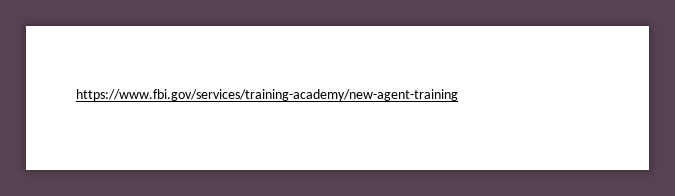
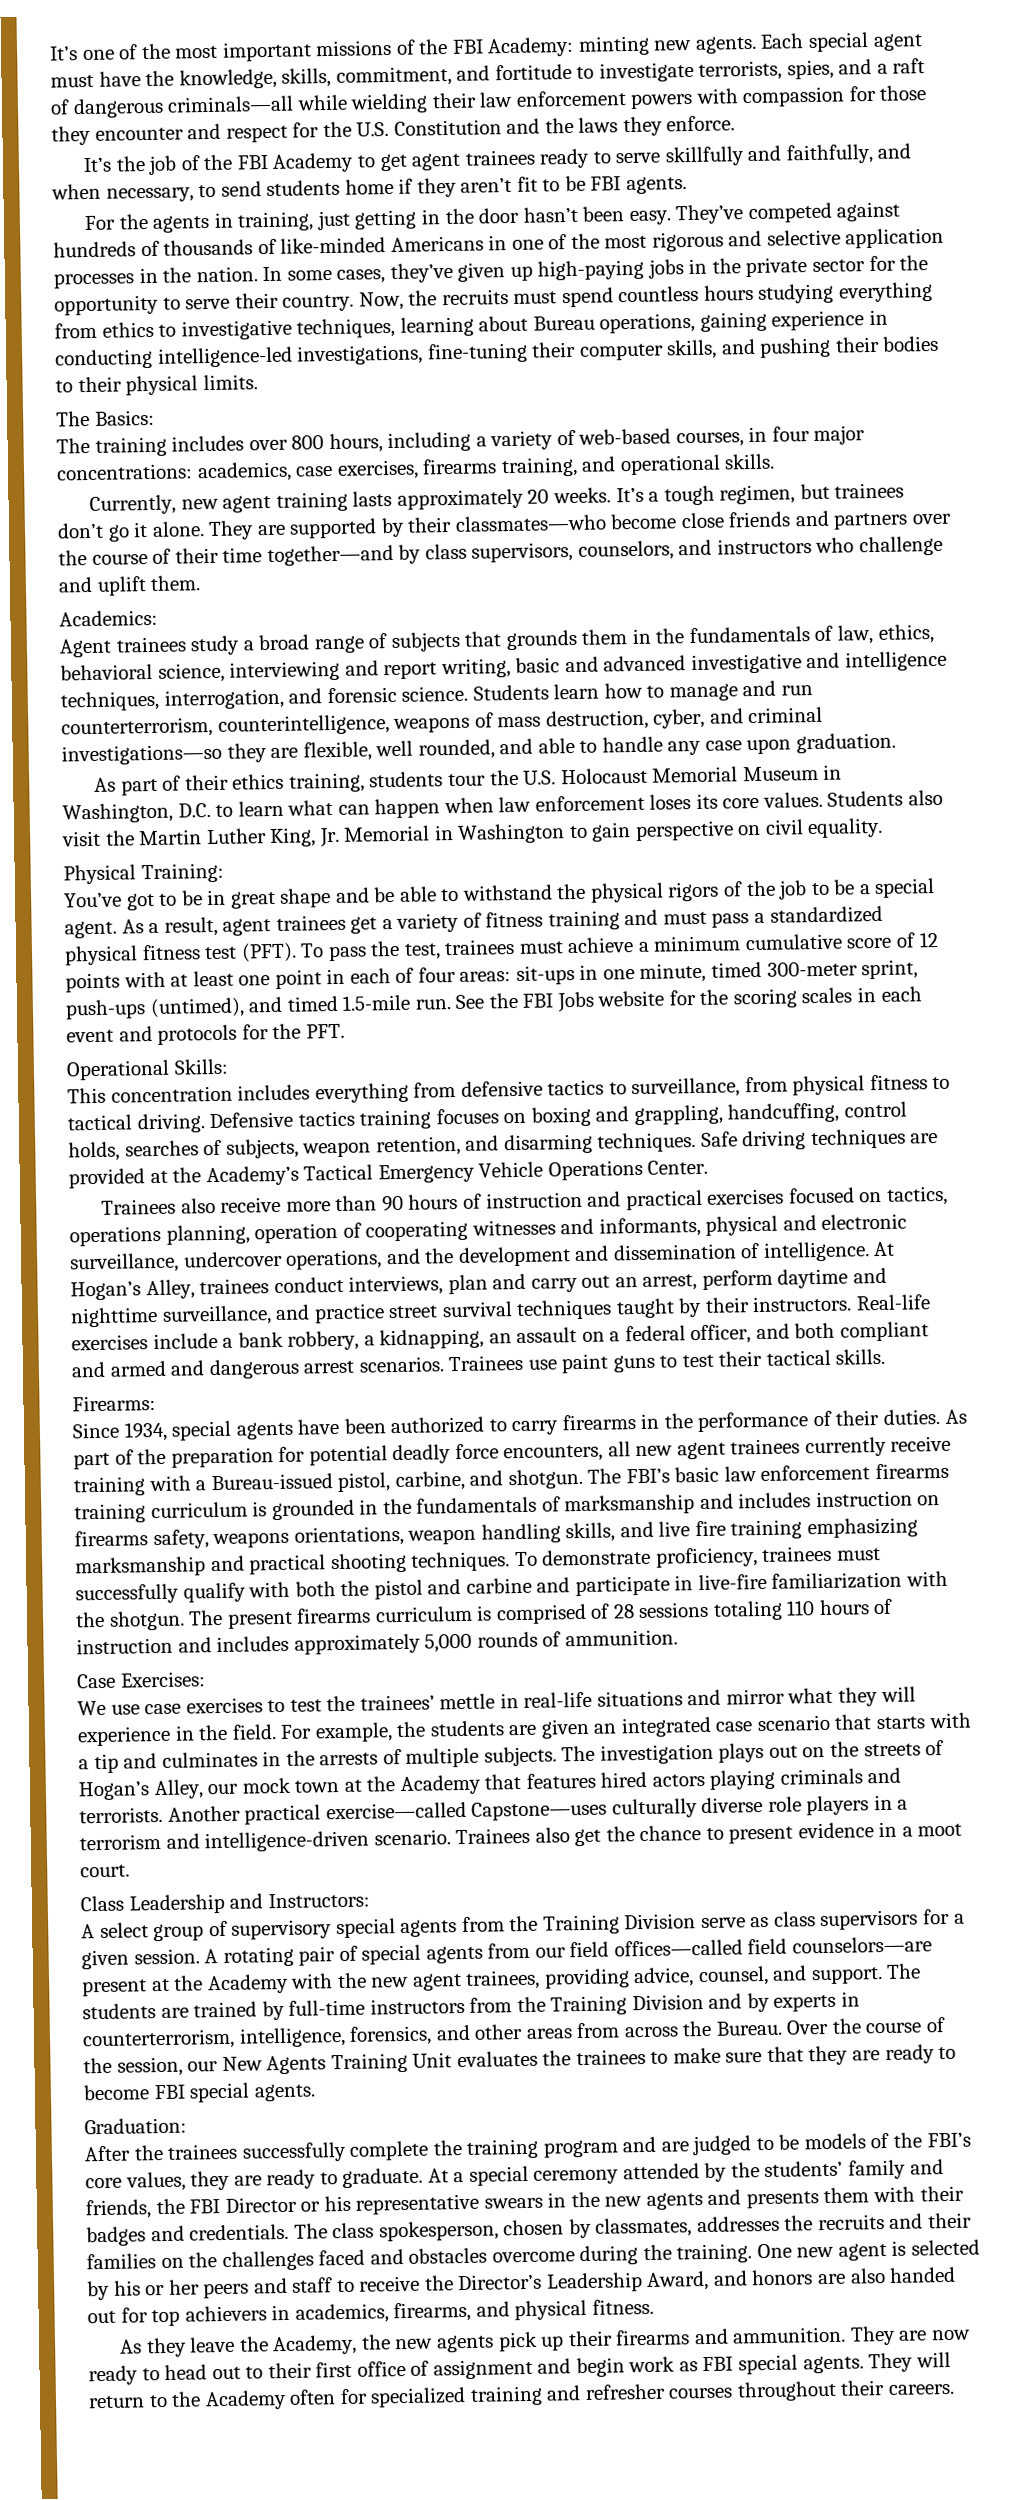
- https://www.fbi.gov/services/training-academy/new-agent-training
+ It’s one of the most important missions of the FBI Academy: minting new agents. Each special agent must have the knowledge, skills, commitment, and fortitude to investigate terrorists, spies, and a raft of dangerous criminals—all while wielding their law enforcement powers with compassion for those they encounter and respect for the U.S. Constitution and the laws they enforce.
+ It’s the job of the FBI Academy to get agent trainees ready to serve skillfully and faithfully, and when necessary, to send students home if they aren’t fit to be FBI agents.
+ For the agents in training, just getting in the door hasn’t been easy. They’ve competed against hundreds of thousands of like-minded Americans in one of the most rigorous and selective application processes in the nation. In some cases, they’ve given up high-paying jobs in the private sector for the opportunity to serve their country. Now, the recruits must spend countless hours studying everything from ethics to investigative techniques, learning about Bureau operations, gaining experience in conducting intelligence-led investigations, fine-tuning their computer skills, and pushing their bodies to their physical limits.
+ The Basics:
+ The training includes over 800 hours, including a variety of web-based courses, in four major concentrations: academics, case exercises, firearms training, and operational skills.
+ Currently, new agent training lasts approximately 20 weeks. It’s a tough regimen, but trainees don’t go it alone. They are supported by their classmates—who become close friends and partners over the course of their time together—and by class supervisors, counselors, and instructors who challenge and uplift them.
+ Academics:
+ Agent trainees study a broad range of subjects that grounds them in the fundamentals of law, ethics, behavioral science, interviewing and report writing, basic and advanced investigative and intelligence techniques, interrogation, and forensic science. Students learn how to manage and run counterterrorism, counterintelligence, weapons of mass destruction, cyber, and criminal investigations—so they are flexible, well rounded, and able to handle any case upon graduation.
+ As part of their ethics training, students tour the U.S. Holocaust Memorial Museum in Washington, D.C. to learn what can happen when law enforcement loses its core values. Students also visit the Martin Luther King, Jr. Memorial in Washington to gain perspective on civil equality.
+ Physical Training:
+ You’ve got to be in great shape and be able to withstand the physical rigors of the job to be a special agent. As a result, agent trainees get a variety of fitness training and must pass a standardized physical fitness test (PFT). To pass the test, trainees must achieve a minimum cumulative score of 12 points with at least one point in each of four areas: sit-ups in one minute, timed 300-meter sprint, push-ups (untimed), and timed 1.5-mile run. See the FBI Jobs website for the scoring scales in each event and protocols for the PFT.
+ Operational Skills:
+ This concentration includes everything from defensive tactics to surveillance, from physical fitness to tactical driving. Defensive tactics training focuses on boxing and grappling, handcuffing, control holds, searches of subjects, weapon retention, and disarming techniques. Safe driving techniques are provided at the Academy’s Tactical Emergency Vehicle Operations Center.
+ Trainees also receive more than 90 hours of instruction and practical exercises focused on tactics, operations planning, operation of cooperating witnesses and informants, physical and electronic surveillance, undercover operations, and the development and dissemination of intelligence. At Hogan’s Alley, trainees conduct interviews, plan and carry out an arrest, perform daytime and nighttime surveillance, and practice street survival techniques taught by their instructors. Real-life exercises include a bank robbery, a kidnapping, an assault on a federal officer, and both compliant and armed and dangerous arrest scenarios. Trainees use paint guns to test their tactical skills.
+ Firearms:
+ Since 1934, special agents have been authorized to carry firearms in the performance of their duties. As part of the preparation for potential deadly force encounters, all new agent trainees currently receive training with a Bureau-issued pistol, carbine, and shotgun. The FBI’s basic law enforcement firearms training curriculum is grounded in the fundamentals of marksmanship and includes instruction on firearms safety, weapons orientations, weapon handling skills, and live fire training emphasizing marksmanship and practical shooting techniques. To demonstrate proficiency, trainees must successfully qualify with both the pistol and carbine and participate in live-fire familiarization with the shotgun. The present firearms curriculum is comprised of 28 sessions totaling 110 hours of instruction and includes approximately 5,000 rounds of ammunition.
+ Case Exercises:
+ We use case exercises to test the trainees’ mettle in real-life situations and mirror what they will experience in the field. For example, the students are given an integrated case scenario that starts with a tip and culminates in the arrests of multiple subjects. The investigation plays out on the streets of Hogan’s Alley, our mock town at the Academy that features hired actors playing criminals and terrorists. Another practical exercise—called Capstone—uses culturally diverse role players in a terrorism and intelligence-driven scenario. Trainees also get the chance to present evidence in a moot court.
+ Class Leadership and Instructors:
+ A select group of supervisory special agents from the Training Division serve as class supervisors for a given session. A rotating pair of special agents from our field offices—called field counselors—are present at the Academy with the new agent trainees, providing advice, counsel, and support. The students are trained by full-time instructors from the Training Division and by experts in counterterrorism, intelligence, forensics, and other areas from across the Bureau. Over the course of the session, our New Agents Training Unit evaluates the trainees to make sure that they are ready to become FBI special agents.
+ Graduation:
+ After the trainees successfully complete the training program and are judged to be models of the FBI’s core values, they are ready to graduate. At a special ceremony attended by the students’ family and friends, the FBI Director or his representative swears in the new agents and presents them with their badges and credentials. The class spokesperson, chosen by classmates, addresses the recruits and their families on the challenges faced and obstacles overcome during the training. One new agent is selected by his or her peers and staff to receive the Director’s Leadership Award, and honors are also handed out for top achievers in academics, firearms, and physical fitness.
+ As they leave the Academy, the new agents pick up their firearms and ammunition. They are now ready to head out to their first office of assignment and begin work as FBI special agents. They will return to the Academy often for specialized training and refresher courses throughout their careers.

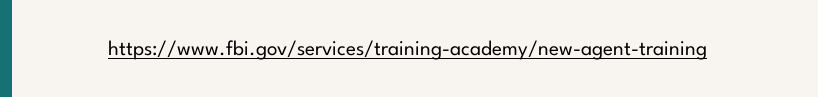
- It’s one of the most important missions of the FBI Academy: minting new agents. Each special agent must have the knowledge, skills, commitment, and fortitude to investigate terrorists, spies, and a raft of dangerous criminals—all while wielding their law enforcement powers with compassion for those they encounter and respect for the U.S. Constitution and the laws they enforce.
- It’s the job of the FBI Academy to get agent trainees ready to serve skillfully and faithfully, and when necessary, to send students home if they aren’t fit to be FBI agents.
- For the agents in training, just getting in the door hasn’t been easy. They’ve competed against hundreds of thousands of like-minded Americans in one of the most rigorous and selective application processes in the nation. In some cases, they’ve given up high-paying jobs in the private sector for the opportunity to serve their country. Now, the recruits must spend countless hours studying everything from ethics to investigative techniques, learning about Bureau operations, gaining experience in conducting intelligence-led investigations, fine-tuning their computer skills, and pushing their bodies to their physical limits.
- The Basics:
- The training includes over 800 hours, including a variety of web-based courses, in four major concentrations: academics, case exercises, firearms training, and operational skills.
- Currently, new agent training lasts approximately 20 weeks. It’s a tough regimen, but trainees don’t go it alone. They are supported by their classmates—who become close friends and partners over the course of their time together—and by class supervisors, counselors, and instructors who challenge and uplift them.
- Academics:
- Agent trainees study a broad range of subjects that grounds them in the fundamentals of law, ethics, behavioral science, interviewing and report writing, basic and advanced investigative and intelligence techniques, interrogation, and forensic science. Students learn how to manage and run counterterrorism, counterintelligence, weapons of mass destruction, cyber, and criminal investigations—so they are flexible, well rounded, and able to handle any case upon graduation.
- As part of their ethics training, students tour the U.S. Holocaust Memorial Museum in Washington, D.C. to learn what can happen when law enforcement loses its core values. Students also visit the Martin Luther King, Jr. Memorial in Washington to gain perspective on civil equality.
- Physical Training:
- You’ve got to be in great shape and be able to withstand the physical rigors of the job to be a special agent. As a result, agent trainees get a variety of fitness training and must pass a standardized physical fitness test (PFT). To pass the test, trainees must achieve a minimum cumulative score of 12 points with at least one point in each of four areas: sit-ups in one minute, timed 300-meter sprint, push-ups (untimed), and timed 1.5-mile run. See the FBI Jobs website for the scoring scales in each event and protocols for the PFT.
- Operational Skills:
- This concentration includes everything from defensive tactics to surveillance, from physical fitness to tactical driving. Defensive tactics training focuses on boxing and grappling, handcuffing, control holds, searches of subjects, weapon retention, and disarming techniques. Safe driving techniques are provided at the Academy’s Tactical Emergency Vehicle Operations Center.
- Trainees also receive more than 90 hours of instruction and practical exercises focused on tactics, operations planning, operation of cooperating witnesses and informants, physical and electronic surveillance, undercover operations, and the development and dissemination of intelligence. At Hogan’s Alley, trainees conduct interviews, plan and carry out an arrest, perform daytime and nighttime surveillance, and practice street survival techniques taught by their instructors. Real-life exercises include a bank robbery, a kidnapping, an assault on a federal officer, and both compliant and armed and dangerous arrest scenarios. Trainees use paint guns to test their tactical skills.
- Firearms:
- Since 1934, special agents have been authorized to carry firearms in the performance of their duties. As part of the preparation for potential deadly force encounters, all new agent trainees currently receive training with a Bureau-issued pistol, carbine, and shotgun. The FBI’s basic law enforcement firearms training curriculum is grounded in the fundamentals of marksmanship and includes instruction on firearms safety, weapons orientations, weapon handling skills, and live fire training emphasizing marksmanship and practical shooting techniques. To demonstrate proficiency, trainees must successfully qualify with both the pistol and carbine and participate in live-fire familiarization with the shotgun. The present firearms curriculum is comprised of 28 sessions totaling 110 hours of instruction and includes approximately 5,000 rounds of ammunition.
- Case Exercises:
- We use case exercises to test the trainees’ mettle in real-life situations and mirror what they will experience in the field. For example, the students are given an integrated case scenario that starts with a tip and culminates in the arrests of multiple subjects. The investigation plays out on the streets of Hogan’s Alley, our mock town at the Academy that features hired actors playing criminals and terrorists. Another practical exercise—called Capstone—uses culturally diverse role players in a terrorism and intelligence-driven scenario. Trainees also get the chance to present evidence in a moot court.
- Class Leadership and Instructors:
- A select group of supervisory special agents from the Training Division serve as class supervisors for a given session. A rotating pair of special agents from our field offices—called field counselors—are present at the Academy with the new agent trainees, providing advice, counsel, and support. The students are trained by full-time instructors from the Training Division and by experts in counterterrorism, intelligence, forensics, and other areas from across the Bureau. Over the course of the session, our New Agents Training Unit evaluates the trainees to make sure that they are ready to become FBI special agents.
- Graduation:
- After the trainees successfully complete the training program and are judged to be models of the FBI’s core values, they are ready to graduate. At a special ceremony attended by the students’ family and friends, the FBI Director or his representative swears in the new agents and presents them with their badges and credentials. The class spokesperson, chosen by classmates, addresses the recruits and their families on the challenges faced and obstacles overcome during the training. One new agent is selected by his or her peers and staff to receive the Director’s Leadership Award, and honors are also handed out for top achievers in academics, firearms, and physical fitness.
- As they leave the Academy, the new agents pick up their firearms and ammunition. They are now ready to head out to their first office of assignment and begin work as FBI special agents. They will return to the Academy often for specialized training and refresher courses throughout their careers.
+ https://www.fbi.gov/services/training-academy/new-agent-training

